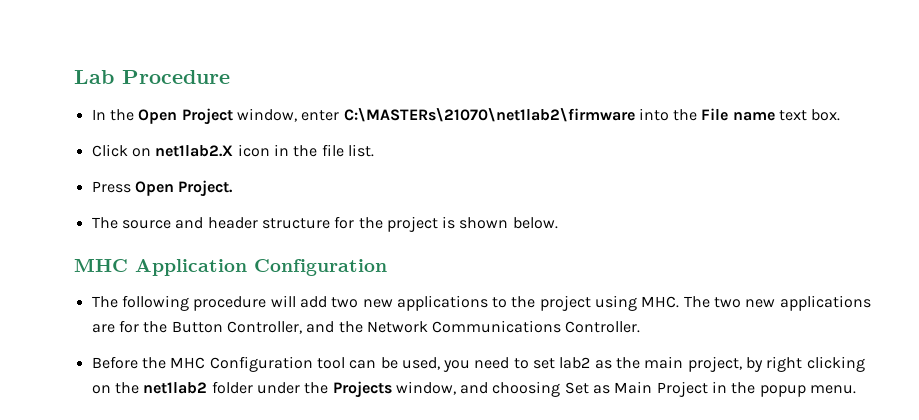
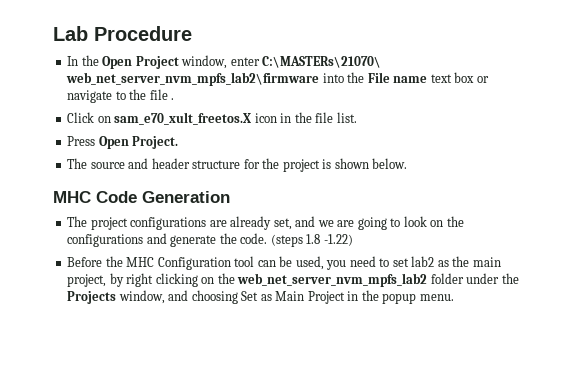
- In the Open Project window, enter C:\MASTERs\21070\net1lab2\firmware into the File name text box.
+ In the Open Project window, enter C:\MASTERs\21070\ web_net_server_nvm_mpfs_lab2\firmware into the File name text box or navigate to the file .
- Click on net1lab2.X icon in the file list.
+ Click on sam_e70_xult_freetos.X icon in the file list.
- MHC Application Configuration
- The following procedure will add two new applications to the project using MHC. The two new applications are for the Button Controller, and the Network Communications Controller.
+ MHC Code Generation
+ The project configurations are already set, and we are going to look on the configurations and generate the code. (steps 1.8 -1.22)
- Before the MHC Configuration tool can be used, you need to set lab2 as the main project, by right clicking on the net1lab2 folder under the Projects window, and choosing Set as Main Project in the popup menu.
+ Before the MHC Configuration tool can be used, you need to set lab2 as the main project, by right clicking on the web_net_server_nvm_mpfs_lab2 folder under the Projects window, and choosing Set as Main Project in the popup menu.

